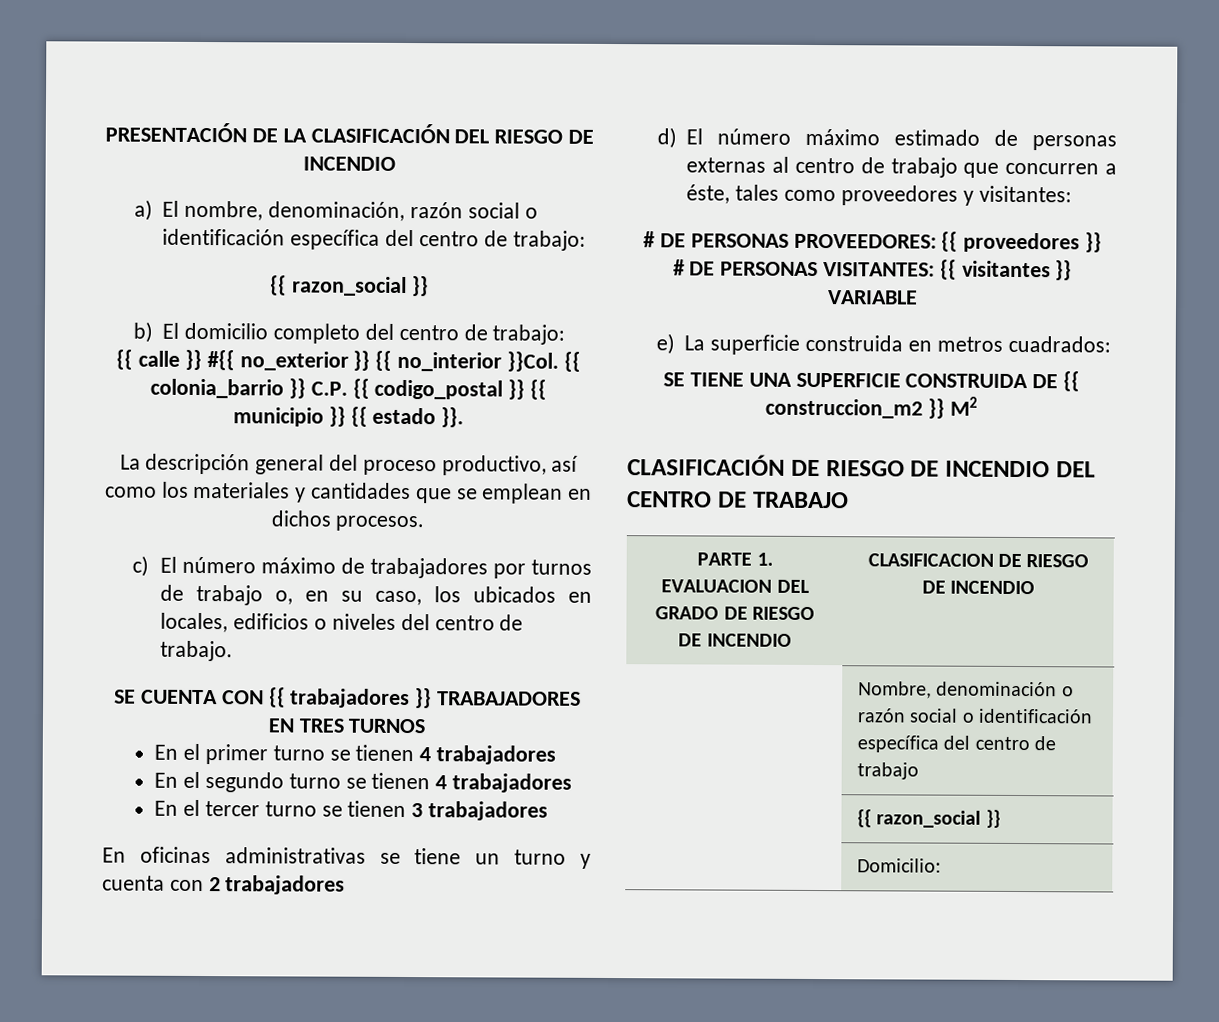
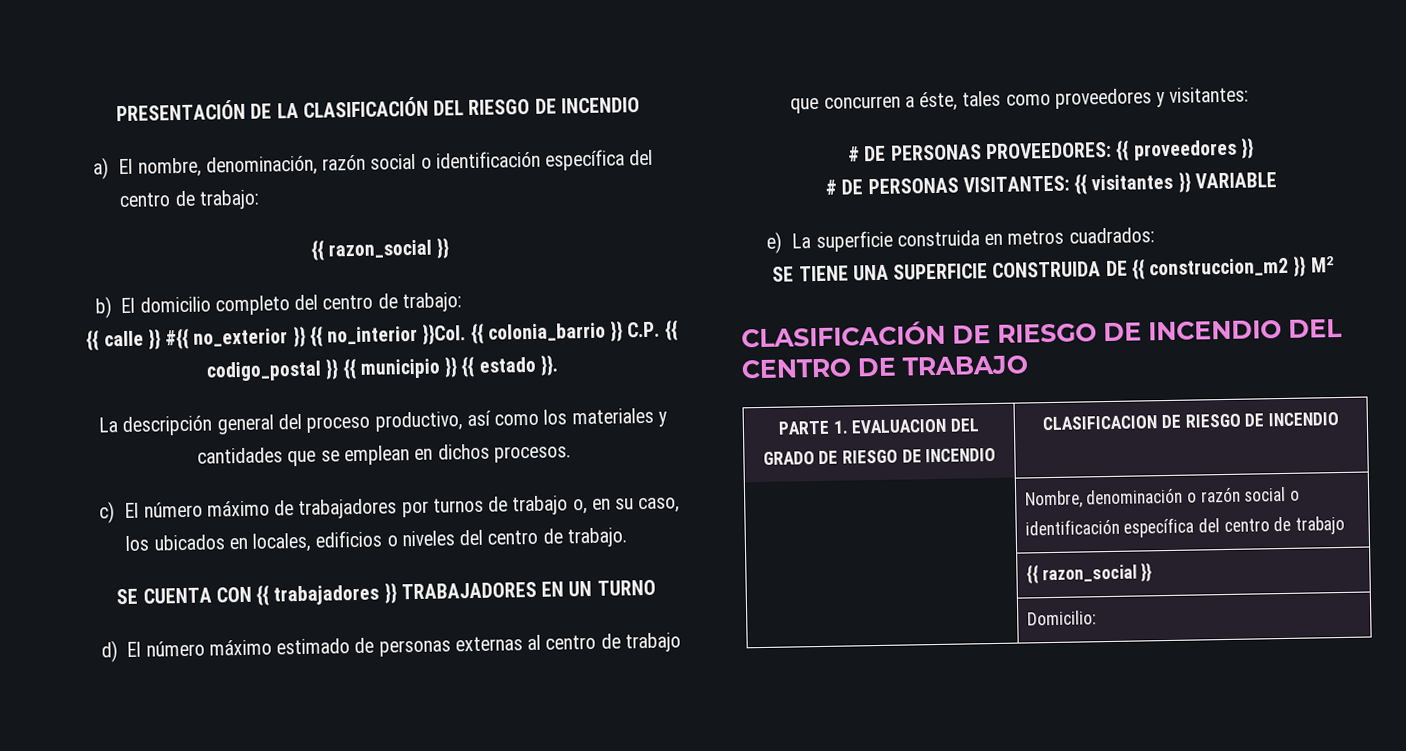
- SE CUENTA CON {{ trabajadores }} TRABAJADORES EN TRES TURNOS
- En el primer turno se tienen 4 trabajadores
- En el segundo turno se tienen 4 trabajadores
- En el tercer turno se tienen 3 trabajadores
- En oficinas administrativas se tiene un turno y cuenta con 2 trabajadores
+ SE CUENTA CON {{ trabajadores }} TRABAJADORES EN UN TURNO

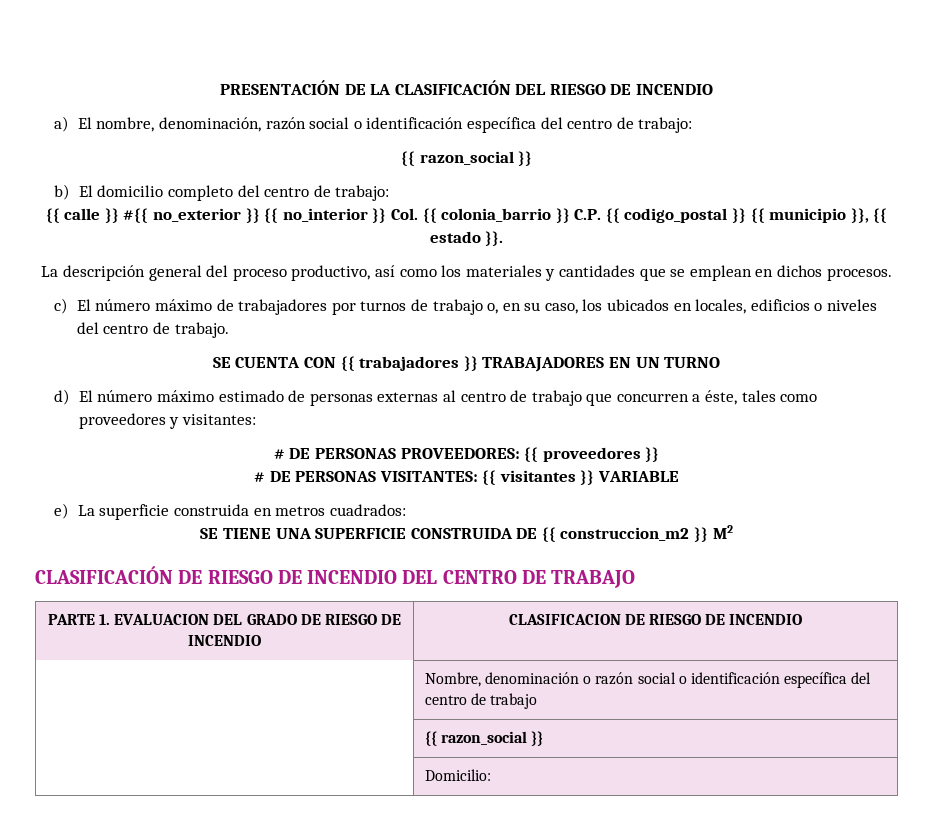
- {{ calle }} #{{ no_exterior }} {{ no_interior }}Col. {{ colonia_barrio }} C.P. {{ codigo_postal }} {{ municipio }} {{ estado }}.
+ {{ calle }} #{{ no_exterior }} {{ no_interior }} Col. {{ colonia_barrio }} C.P. {{ codigo_postal }} {{ municipio }}, {{ estado }}.

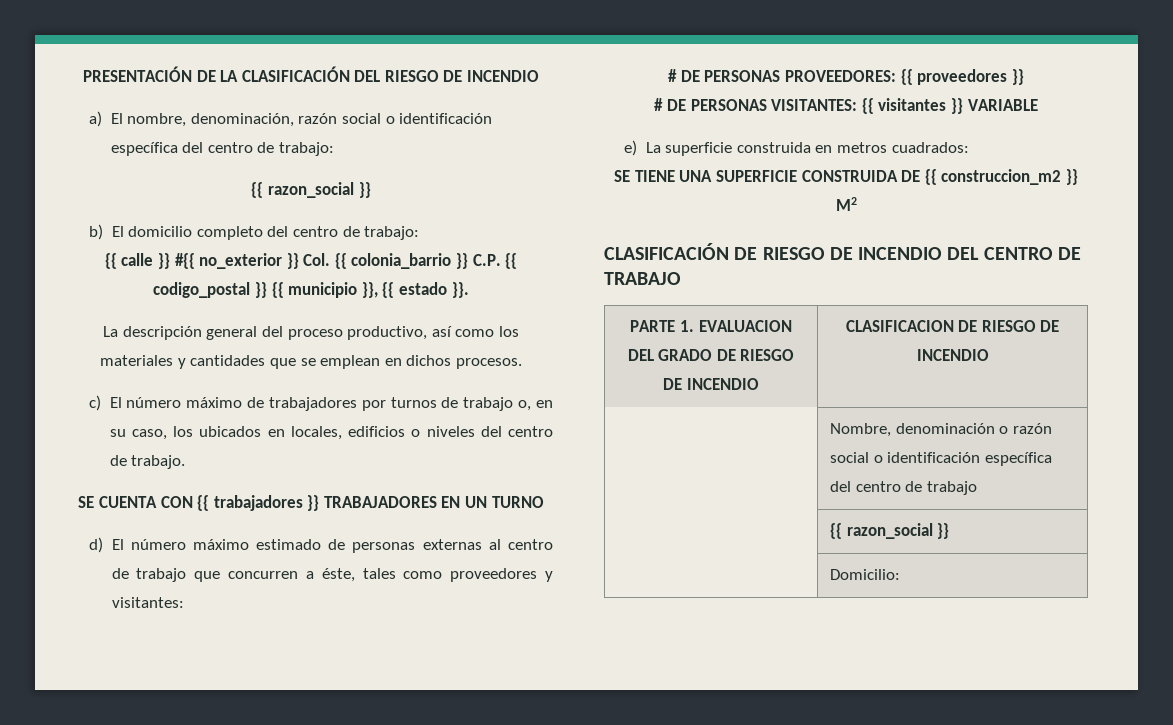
- {{ calle }} #{{ no_exterior }} {{ no_interior }} Col. {{ colonia_barrio }} C.P. {{ codigo_postal }} {{ municipio }}, {{ estado }}.
+ {{ calle }} #{{ no_exterior }} Col. {{ colonia_barrio }} C.P. {{ codigo_postal }} {{ municipio }}, {{ estado }}.

